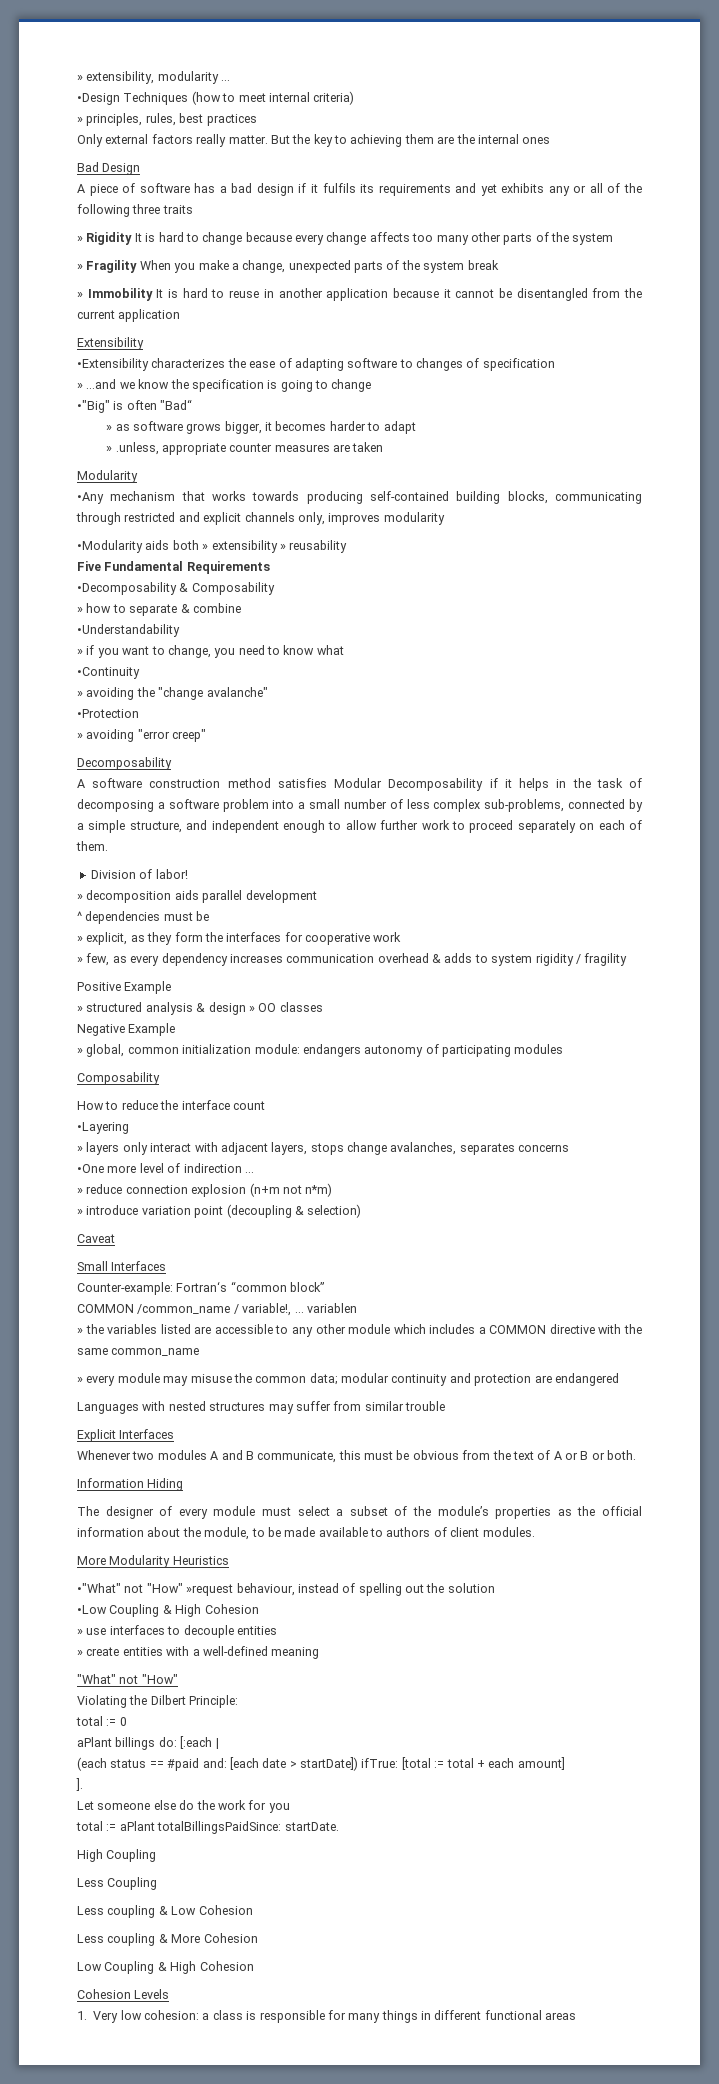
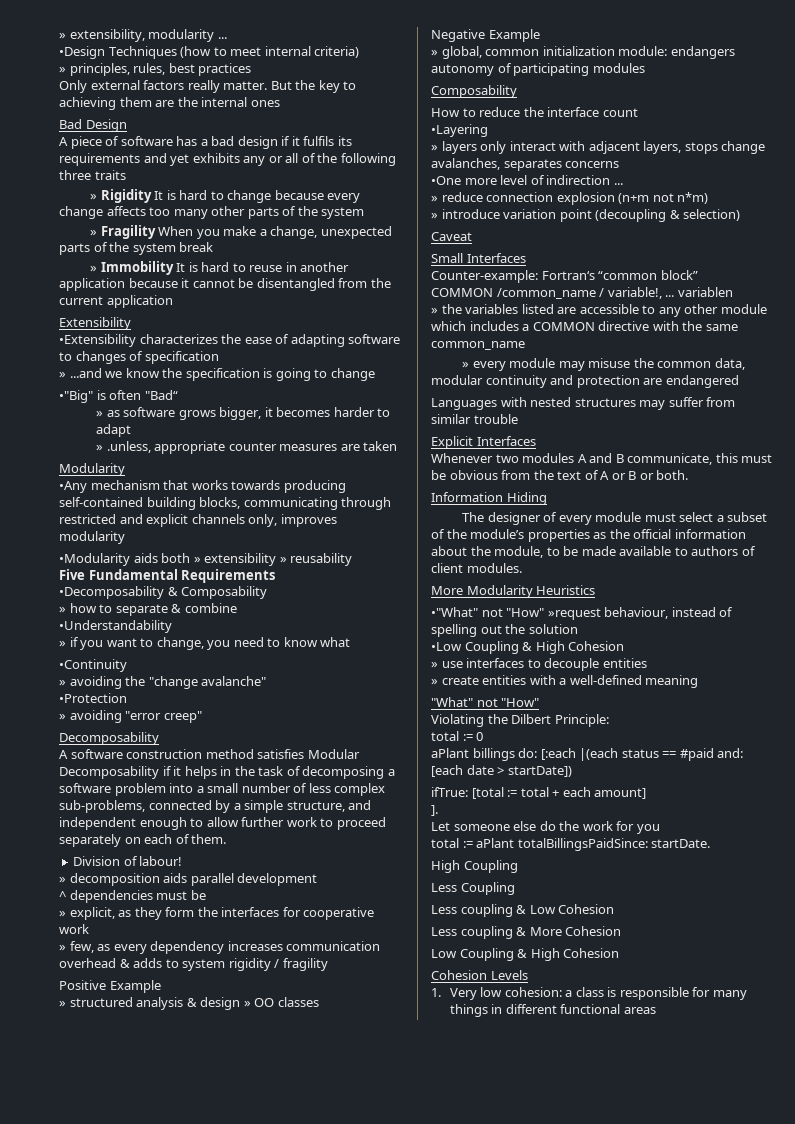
- Division of labor!
+ Division of labour!
- » every module may misuse the common data; modular continuity and protection are endangered
+ » every module may misuse the common data, modular continuity and protection are endangered
- aPlant billings do: [:each |
- (each status == #paid and: [each date > startDate]) ifTrue: [total := total + each amount]
+ aPlant billings do: [:each |(each status == #paid and: [each date > startDate])
+ ifTrue: [total := total + each amount]

